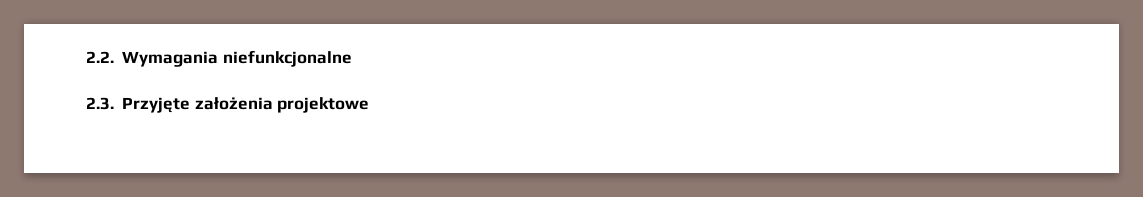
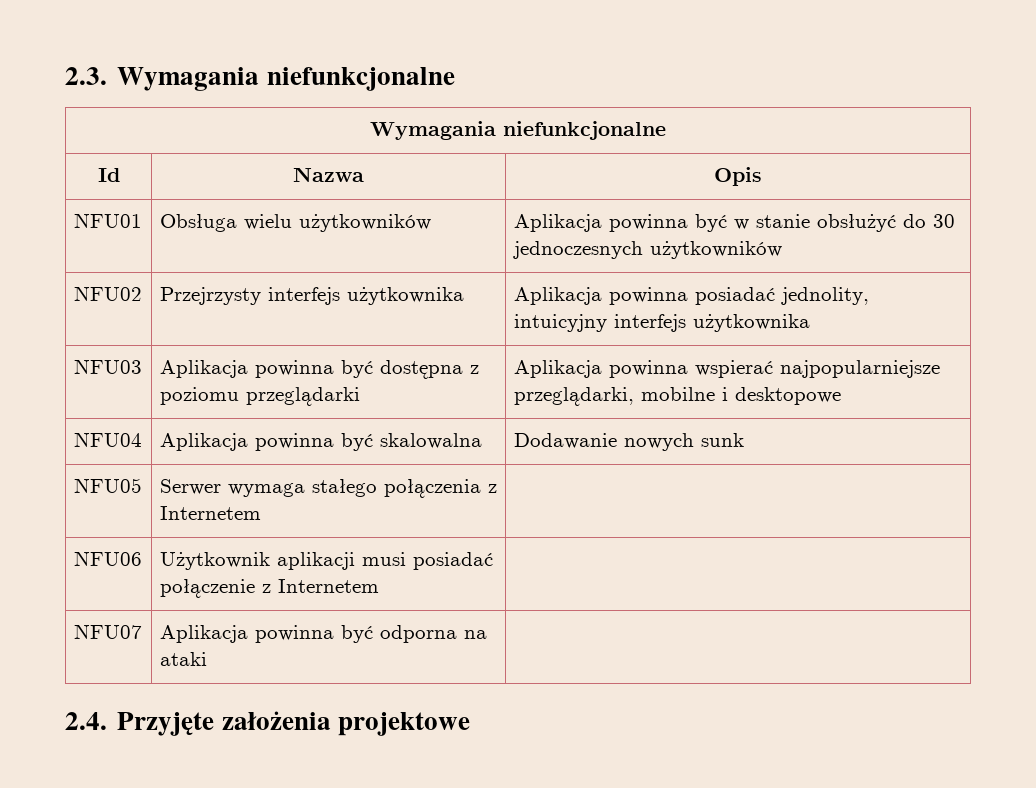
- 2.2. Wymagania niefunkcjonalne
- 2.3. Przyjęte założenia projektowe
+ 2.3. Wymagania niefunkcjonalne
+ Wymagania niefunkcjonalne
+ Id | Nazwa | Opis
+ NFU01 | Obsługa wielu użytkowników | Aplikacja powinna być w stanie obsłużyć do 30 jednoczesnych użytkowników
+ NFU02 | Przejrzysty interfejs użytkownika | Aplikacja powinna posiadać jednolity, intuicyjny interfejs użytkownika
+ NFU03 | Aplikacja powinna być dostępna z poziomu przeglądarki | Aplikacja powinna wspierać najpopularniejsze przeglądarki, mobilne i desktopowe
+ NFU04 | Aplikacja powinna być skalowalna | Dodawanie nowych sunk
+ NFU05 | Serwer wymaga stałego połączenia z Internetem |
+ NFU06 | Użytkownik aplikacji musi posiadać połączenie z Internetem |
+ NFU07 | Aplikacja powinna być odporna na ataki |
+ 2.4. Przyjęte założenia projektowe

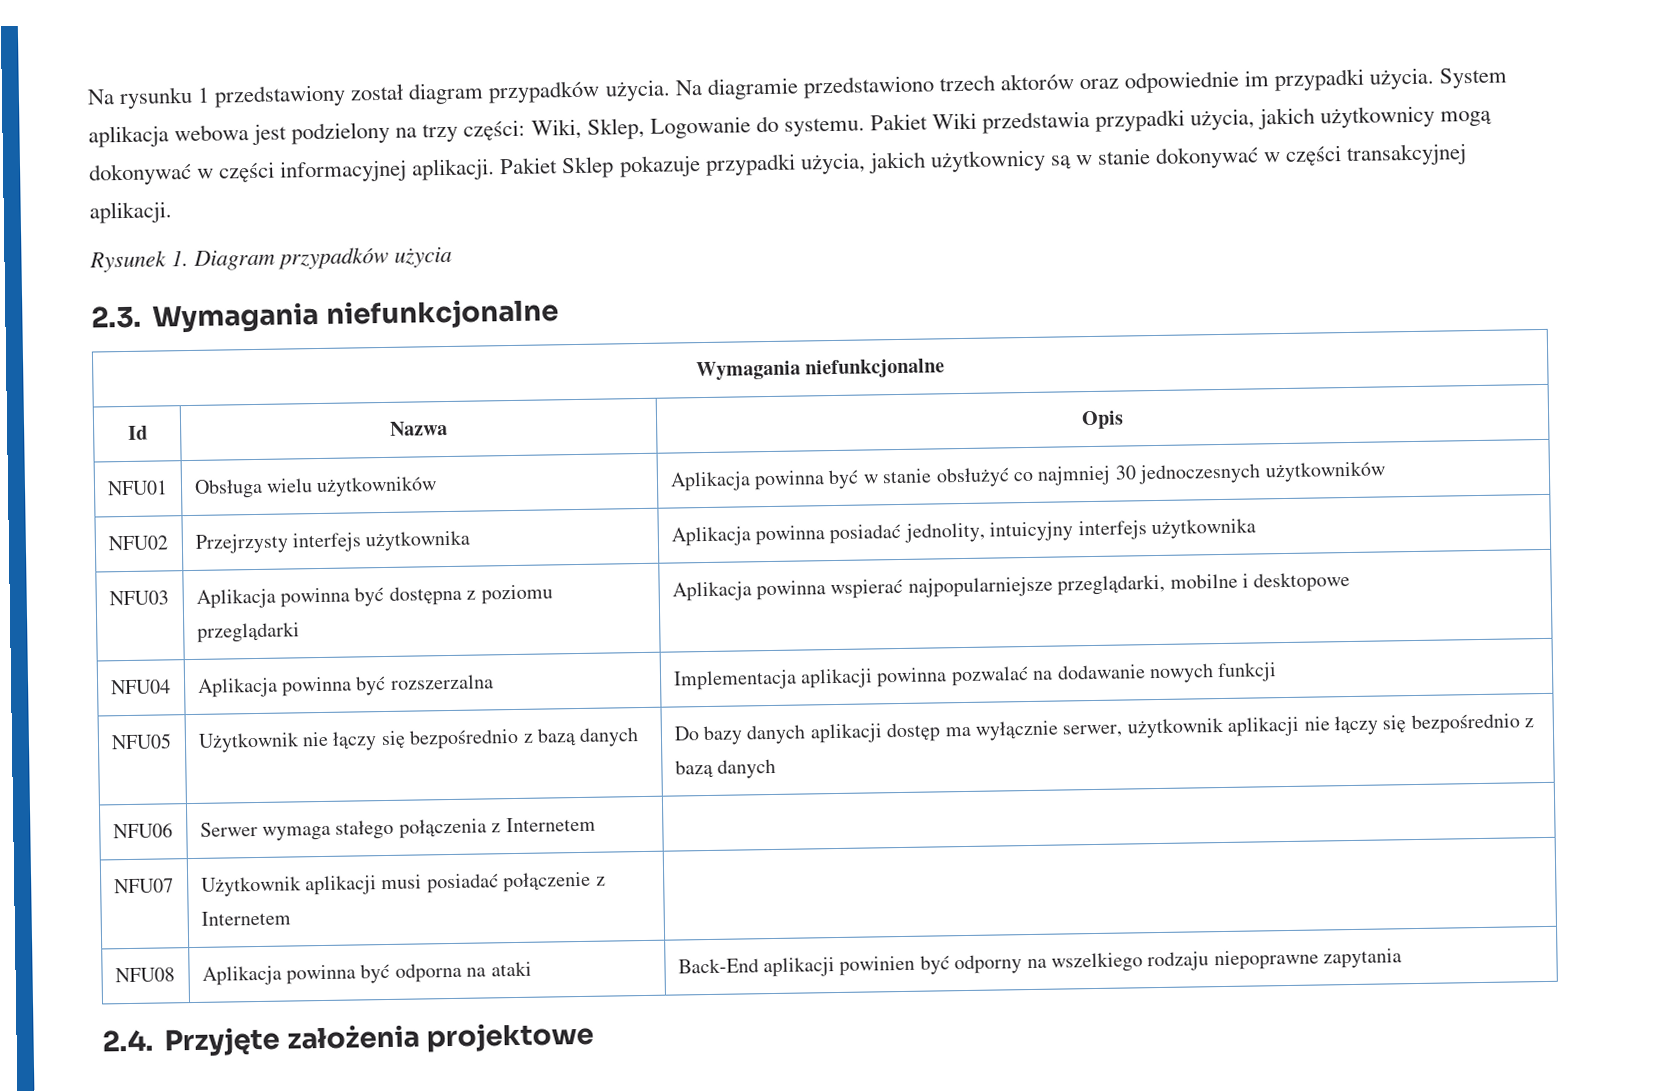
+ Na rysunku 1 przedstawiony został diagram przypadków użycia. Na diagramie przedstawiono trzech aktorów oraz odpowiednie im przypadki użycia. System aplikacja webowa jest podzielony na trzy części: Wiki, Sklep, Logowanie do systemu. Pakiet Wiki przedstawia przypadki użycia, jakich użytkownicy mogą dokonywać w części informacyjnej aplikacji. Pakiet Sklep pokazuje przypadki użycia, jakich użytkownicy są w stanie dokonywać w części transakcyjnej aplikacji.
+ Rysunek 1. Diagram przypadków użycia
- NFU01 | Obsługa wielu użytkowników | Aplikacja powinna być w stanie obsłużyć do 30 jednoczesnych użytkowników
+ NFU01 | Obsługa wielu użytkowników | Aplikacja powinna być w stanie obsłużyć co najmniej 30 jednoczesnych użytkowników
- NFU04 | Aplikacja powinna być skalowalna | Dodawanie nowych sunk
- NFU05 | Serwer wymaga stałego połączenia z Internetem |
+ NFU04 | Aplikacja powinna być rozszerzalna | Implementacja aplikacji powinna pozwalać na dodawanie nowych funkcji
+ NFU05 | Użytkownik nie łączy się bezpośrednio z bazą danych | Do bazy danych aplikacji dostęp ma wyłącznie serwer, użytkownik aplikacji nie łączy się bezpośrednio z bazą danych
+ NFU06 | Serwer wymaga stałego połączenia z Internetem |
- NFU06 | Użytkownik aplikacji musi posiadać połączenie z Internetem |
+ NFU07 | Użytkownik aplikacji musi posiadać połączenie z Internetem |
- NFU07 | Aplikacja powinna być odporna na ataki |
+ NFU08 | Aplikacja powinna być odporna na ataki | Back-End aplikacji powinien być odporny na wszelkiego rodzaju niepoprawne zapytania

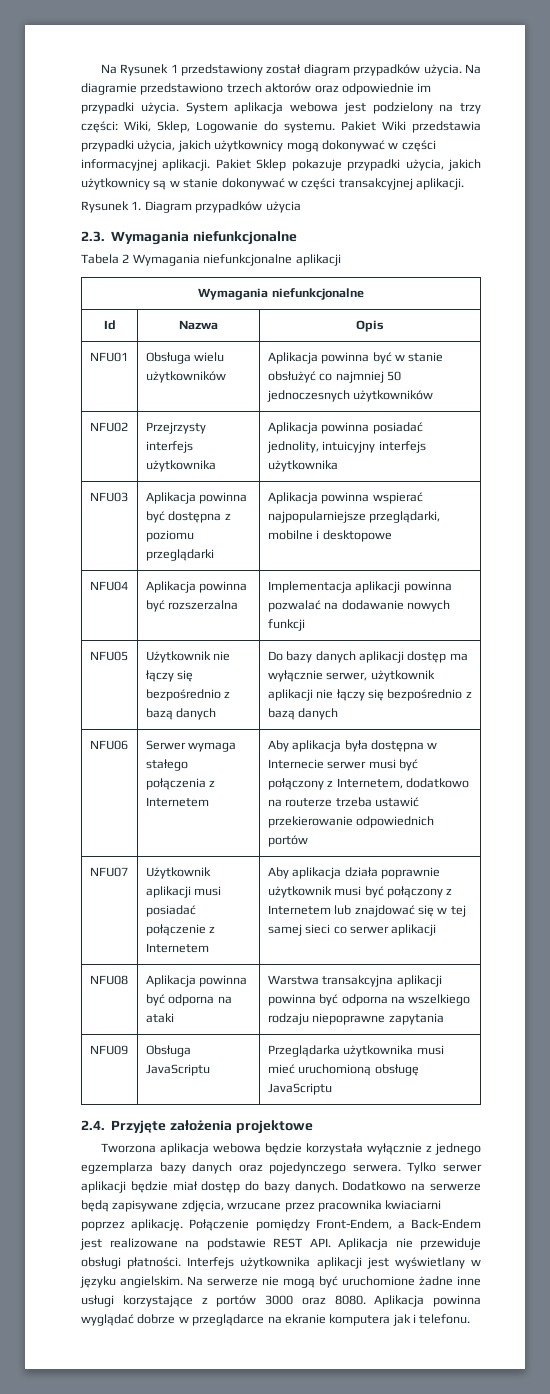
- Na rysunku 1 przedstawiony został diagram przypadków użycia.
+ Na Rysunek 1 przedstawiony został diagram przypadków użycia.
+ Tabela 2 Wymagania niefunkcjonalne aplikacji
- NFU01 | Obsługa wielu użytkowników | Aplikacja powinna być w stanie obsłużyć co najmniej 30 jednoczesnych użytkowników
+ NFU01 | Obsługa wielu użytkowników | Aplikacja powinna być w stanie obsłużyć co najmniej 50 jednoczesnych użytkowników
- NFU06 | Serwer wymaga stałego połączenia z Internetem |
+ NFU06 | Serwer wymaga stałego połączenia z Internetem | Aby aplikacja była dostępna w Internecie serwer musi być połączony z Internetem, dodatkowo na routerze trzeba ustawić przekierowanie odpowiednich portów
- NFU07 | Użytkownik aplikacji musi posiadać połączenie z Internetem |
+ NFU07 | Użytkownik aplikacji musi posiadać połączenie z Internetem | Aby aplikacja działa poprawnie użytkownik musi być połączony z Internetem lub znajdować się w tej samej sieci co serwer aplikacji
- NFU08 | Aplikacja powinna być odporna na ataki | Back-End aplikacji powinien być odporny na wszelkiego rodzaju niepoprawne zapytania
+ NFU08 | Aplikacja powinna być odporna na ataki | Warstwa transakcyjna aplikacji powinna być odporna na wszelkiego rodzaju niepoprawne zapytania
+ NFU09 | Obsługa JavaScriptu | Przeglądarka użytkownika musi mieć uruchomioną obsługę JavaScriptu
  2.4. Przyjęte założenia projektowe
+ Tworzona aplikacja webowa będzie korzystała wyłącznie z jednego egzemplarza bazy danych oraz pojedynczego serwera. Tylko serwer aplikacji będzie miał dostęp do bazy danych. Dodatkowo na serwerze będą zapisywane zdjęcia, wrzucane przez pracownika kwiaciarni poprzez aplikację. Połączenie pomiędzy Front-Endem, a Back-Endem jest realizowane na podstawie REST API. Aplikacja nie przewiduje obsługi płatności. Interfejs użytkownika aplikacji jest wyświetlany w języku angielskim. Na serwerze nie mogą być uruchomione żadne inne usługi korzystające z portów 3000 oraz 8080. Aplikacja powinna wyglądać dobrze w przeglądarce na ekranie komputera jak i telefonu.

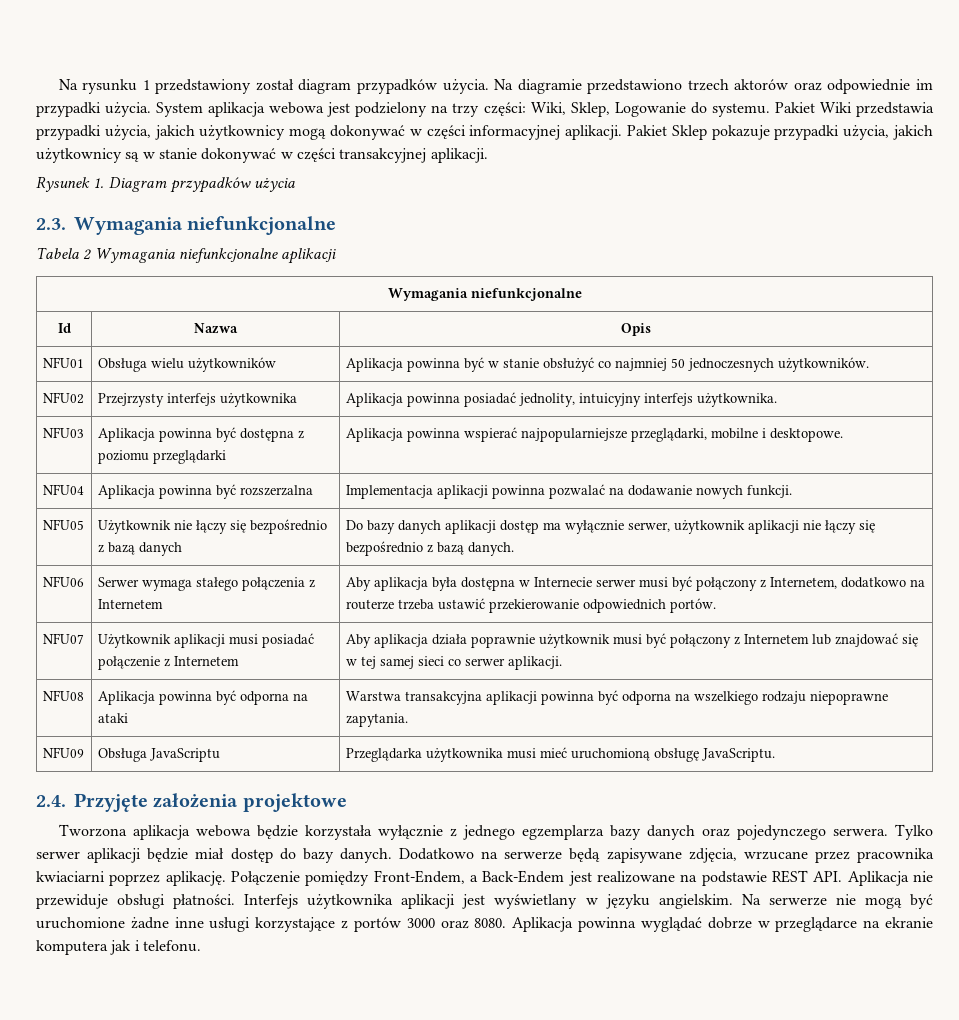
- Na Rysunek 1 przedstawiony został diagram przypadków użycia.
+ Na rysunku 1 przedstawiony został diagram przypadków użycia.
- NFU01 | Obsługa wielu użytkowników | Aplikacja powinna być w stanie obsłużyć co najmniej 50 jednoczesnych użytkowników
+ NFU01 | Obsługa wielu użytkowników | Aplikacja powinna być w stanie obsłużyć co najmniej 50 jednoczesnych użytkowników.
- NFU02 | Przejrzysty interfejs użytkownika | Aplikacja powinna posiadać jednolity, intuicyjny interfejs użytkownika
+ NFU02 | Przejrzysty interfejs użytkownika | Aplikacja powinna posiadać jednolity, intuicyjny interfejs użytkownika.
- NFU03 | Aplikacja powinna być dostępna z poziomu przeglądarki | Aplikacja powinna wspierać najpopularniejsze przeglądarki, mobilne i desktopowe
+ NFU03 | Aplikacja powinna być dostępna z poziomu przeglądarki | Aplikacja powinna wspierać najpopularniejsze przeglądarki, mobilne i desktopowe.
- NFU04 | Aplikacja powinna być rozszerzalna | Implementacja aplikacji powinna pozwalać na dodawanie nowych funkcji
+ NFU04 | Aplikacja powinna być rozszerzalna | Implementacja aplikacji powinna pozwalać na dodawanie nowych funkcji.
- NFU05 | Użytkownik nie łączy się bezpośrednio z bazą danych | Do bazy danych aplikacji dostęp ma wyłącznie serwer, użytkownik aplikacji nie łączy się bezpośrednio z bazą danych
+ NFU05 | Użytkownik nie łączy się bezpośrednio z bazą danych | Do bazy danych aplikacji dostęp ma wyłącznie serwer, użytkownik aplikacji nie łączy się bezpośrednio z bazą danych.
- NFU06 | Serwer wymaga stałego połączenia z Internetem | Aby aplikacja była dostępna w Internecie serwer musi być połączony z Internetem, dodatkowo na routerze trzeba ustawić przekierowanie odpowiednich portów
+ NFU06 | Serwer wymaga stałego połączenia z Internetem | Aby aplikacja była dostępna w Internecie serwer musi być połączony z Internetem, dodatkowo na routerze trzeba ustawić przekierowanie odpowiednich portów.
- NFU07 | Użytkownik aplikacji musi posiadać połączenie z Internetem | Aby aplikacja działa poprawnie użytkownik musi być połączony z Internetem lub znajdować się w tej samej sieci co serwer aplikacji
+ NFU07 | Użytkownik aplikacji musi posiadać połączenie z Internetem | Aby aplikacja działa poprawnie użytkownik musi być połączony z Internetem lub znajdować się w tej samej sieci co serwer aplikacji.
- NFU08 | Aplikacja powinna być odporna na ataki | Warstwa transakcyjna aplikacji powinna być odporna na wszelkiego rodzaju niepoprawne zapytania
+ NFU08 | Aplikacja powinna być odporna na ataki | Warstwa transakcyjna aplikacji powinna być odporna na wszelkiego rodzaju niepoprawne zapytania.
- NFU09 | Obsługa JavaScriptu | Przeglądarka użytkownika musi mieć uruchomioną obsługę JavaScriptu
+ NFU09 | Obsługa JavaScriptu | Przeglądarka użytkownika musi mieć uruchomioną obsługę JavaScriptu.

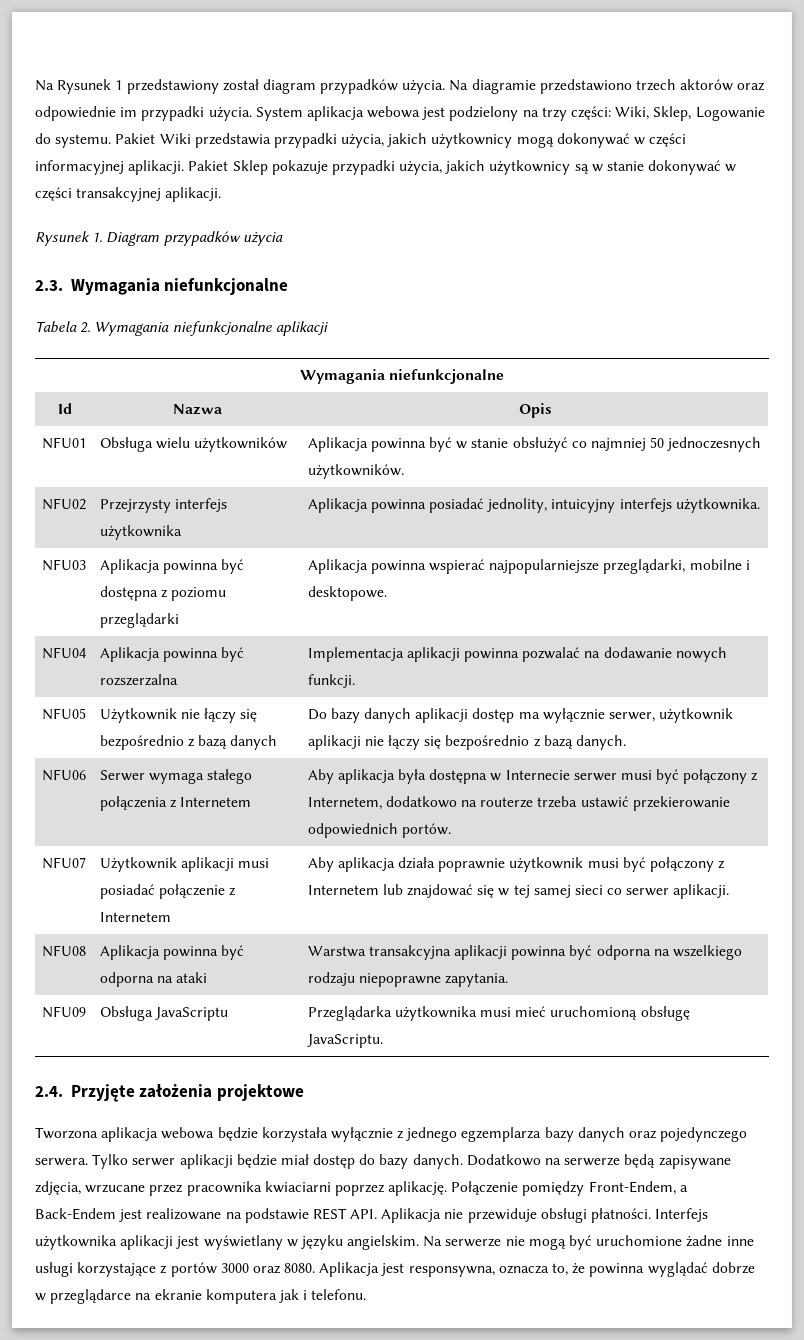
- Na rysunku 1 przedstawiony został diagram przypadków użycia.
+ Na Rysunek 1 przedstawiony został diagram przypadków użycia.
- Tabela 2 Wymagania niefunkcjonalne aplikacji
+ Tabela 2. Wymagania niefunkcjonalne aplikacji
- Aplikacja powinna wyglądać dobrze w przeglądarce na ekranie komputera jak i telefonu.
+ Aplikacja jest responsywna, oznacza to, że powinna wyglądać dobrze w przeglądarce na ekranie komputera jak i telefonu.

